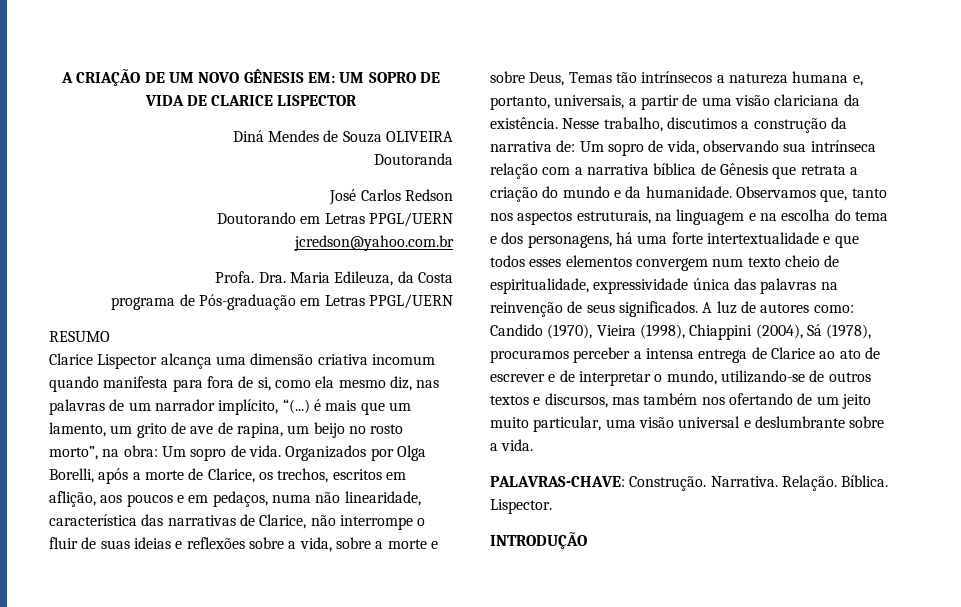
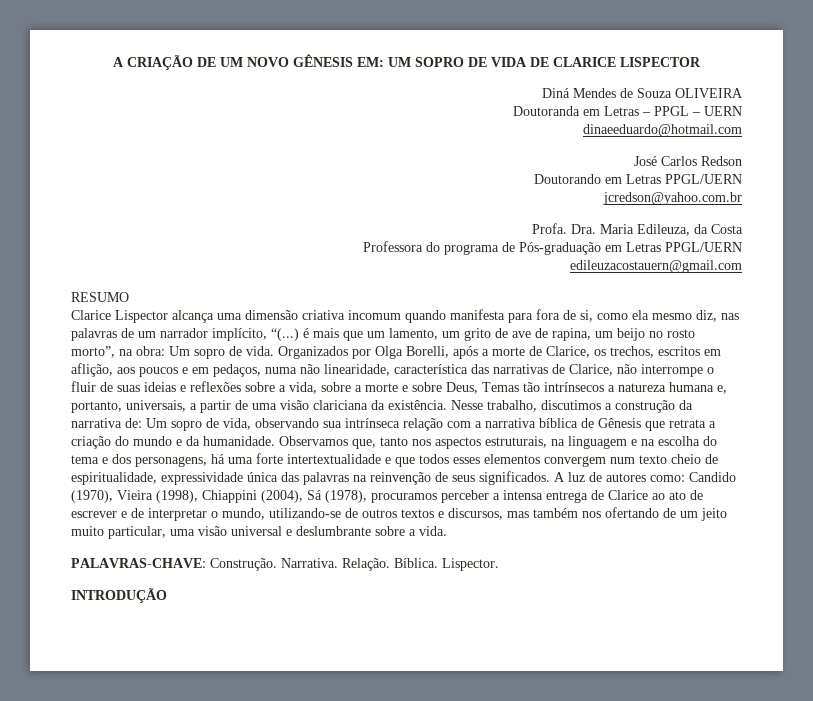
- Doutoranda
+ Doutoranda em Letras – PPGL – UERN
+ dinaeeduardo@hotmail.com
- programa de Pós-graduação em Letras PPGL/UERN
+ Professora do programa de Pós-graduação em Letras PPGL/UERN
+ edileuzacostauern@gmail.com

